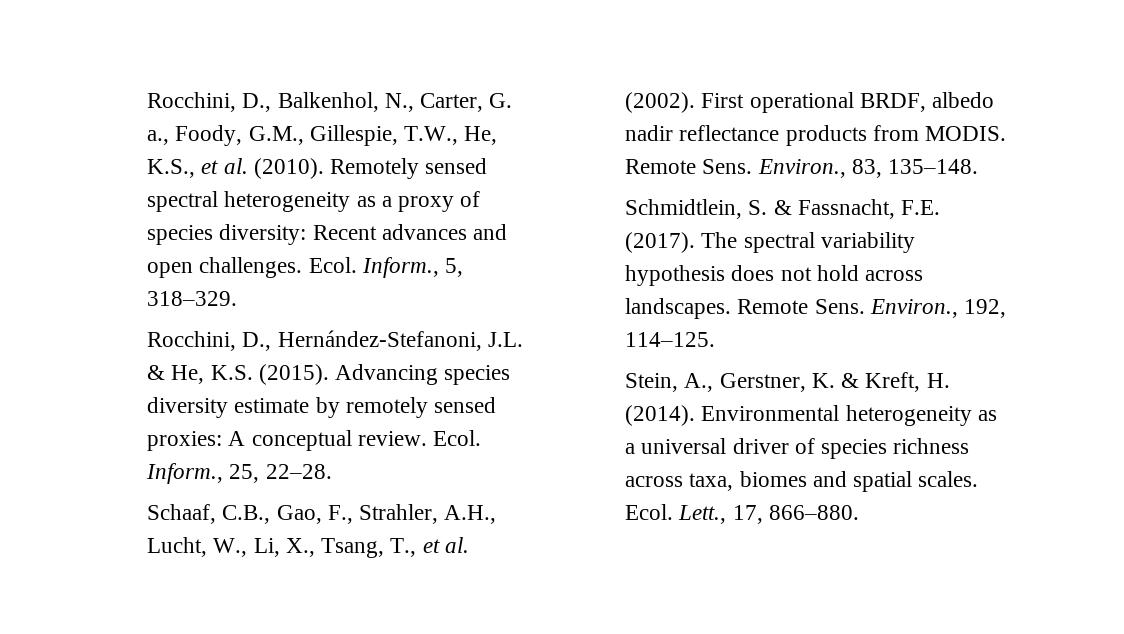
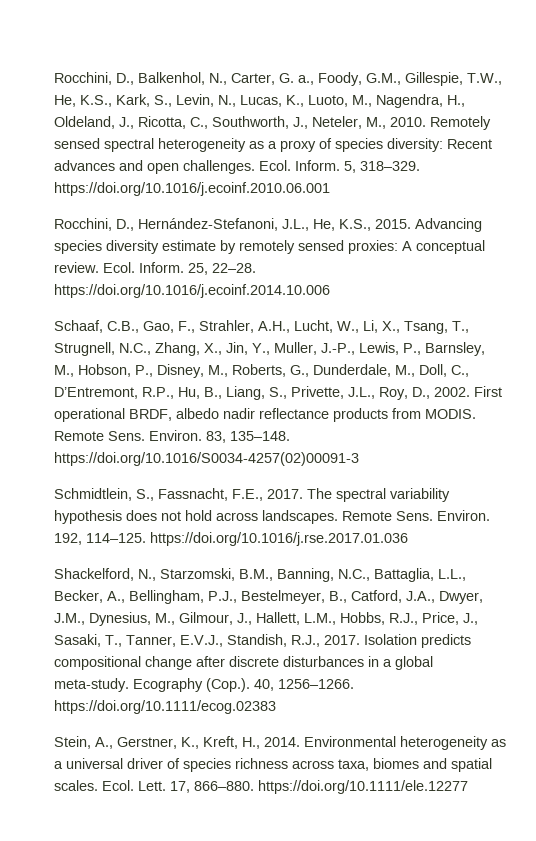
- Rocchini, D., Balkenhol, N., Carter, G. a., Foody, G.M., Gillespie, T.W., He, K.S., et al. (2010).
+ Rocchini, D., Balkenhol, N., Carter, G. a., Foody, G.M., Gillespie, T.W., He, K.S., Kark, S., Levin, N., Lucas, K., Luoto, M., Nagendra, H., Oldeland, J., Ricotta, C., Southworth, J., Neteler, M., 2010.
- Inform., 5, 318–329.
+ Inform. 5, 318–329. https://doi.org/10.1016/j.ecoinf.2010.06.001
- Rocchini, D., Hernández-Stefanoni, J.L. & He, K.S. (2015).
+ Rocchini, D., Hernández-Stefanoni, J.L., He, K.S., 2015.
- Inform., 25, 22–28.
+ Inform. 25, 22–28. https://doi.org/10.1016/j.ecoinf.2014.10.006
- Schaaf, C.B., Gao, F., Strahler, A.H., Lucht, W., Li, X., Tsang, T., et al. (2002).
+ Schaaf, C.B., Gao, F., Strahler, A.H., Lucht, W., Li, X., Tsang, T., Strugnell, N.C., Zhang, X., Jin, Y., Muller, J.-P., Lewis, P., Barnsley, M., Hobson, P., Disney, M., Roberts, G., Dunderdale, M., Doll, C., D’Entremont, R.P., Hu, B., Liang, S., Privette, J.L., Roy, D., 2002.
- Environ., 83, 135–148.
+ Environ. 83, 135–148. https://doi.org/10.1016/S0034-4257(02)00091-3
- Schmidtlein, S. & Fassnacht, F.E. (2017).
+ Schmidtlein, S., Fassnacht, F.E., 2017.
- Environ., 192, 114–125.
- Stein, A., Gerstner, K. & Kreft, H. (2014).
+ Environ. 192, 114–125. https://doi.org/10.1016/j.rse.2017.01.036
+ Shackelford, N., Starzomski, B.M., Banning, N.C., Battaglia, L.L., Becker, A., Bellingham, P.J., Bestelmeyer, B., Catford, J.A., Dwyer, J.M., Dynesius, M., Gilmour, J., Hallett, L.M., Hobbs, R.J., Price, J., Sasaki, T., Tanner, E.V.J., Standish, R.J., 2017. Isolation predicts compositional change after discrete disturbances in a global meta-study. Ecography (Cop.). 40, 1256–1266. https://doi.org/10.1111/ecog.02383
+ Stein, A., Gerstner, K., Kreft, H., 2014.
- Lett., 17, 866–880.
+ Lett. 17, 866–880. https://doi.org/10.1111/ele.12277

